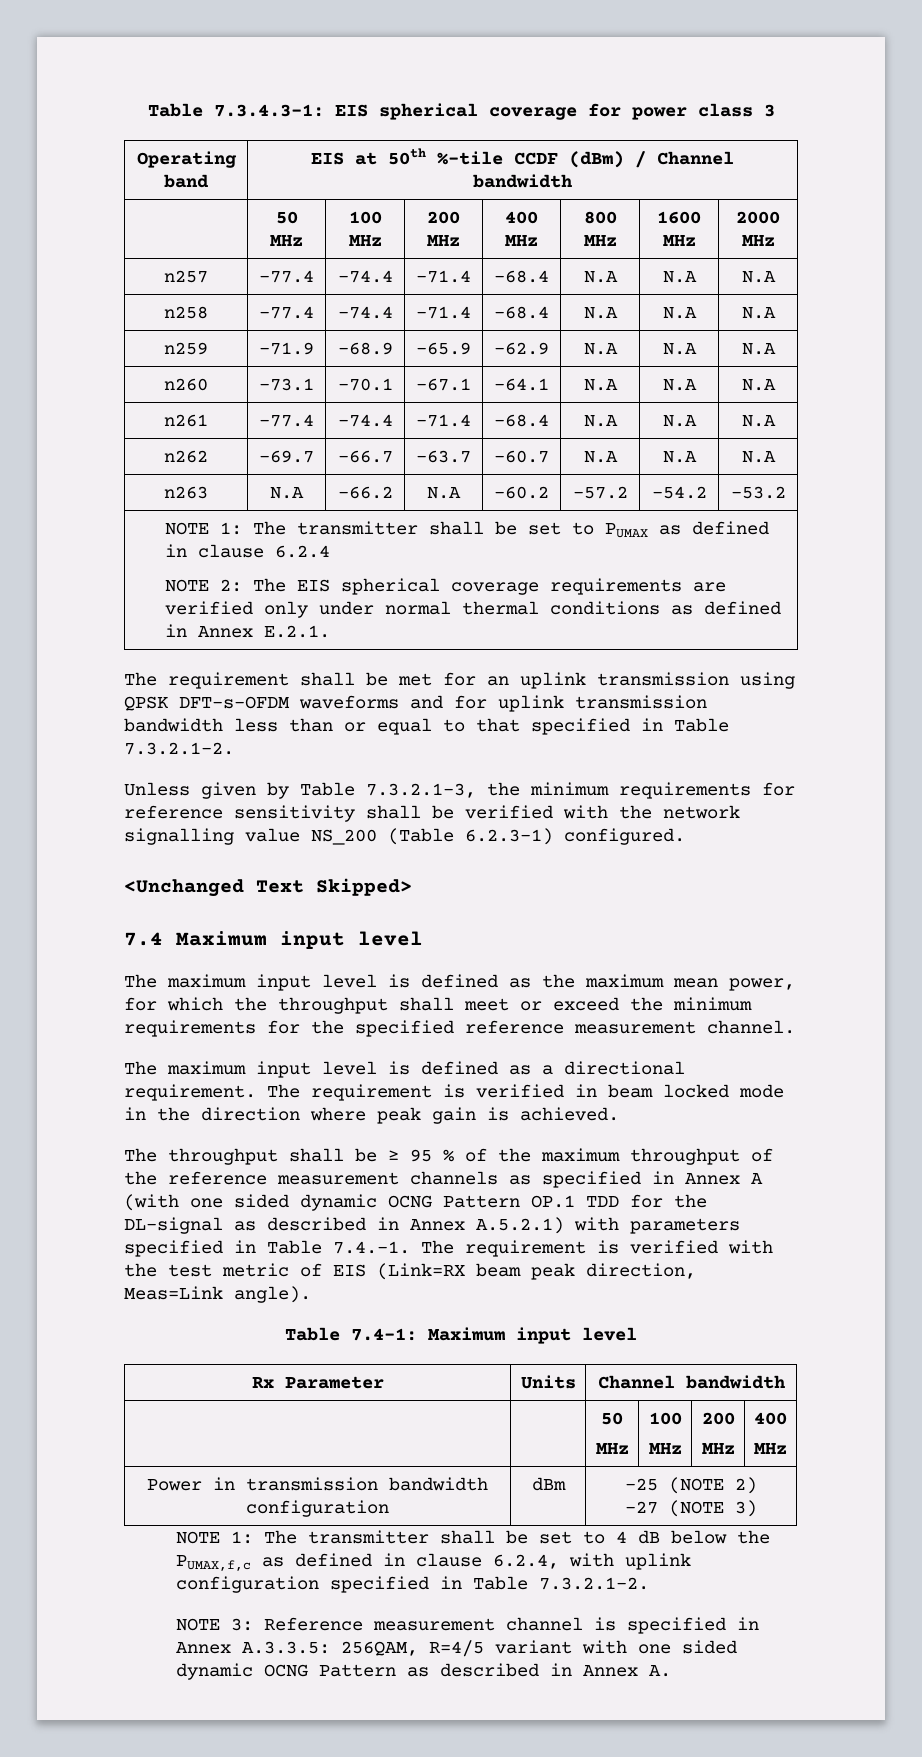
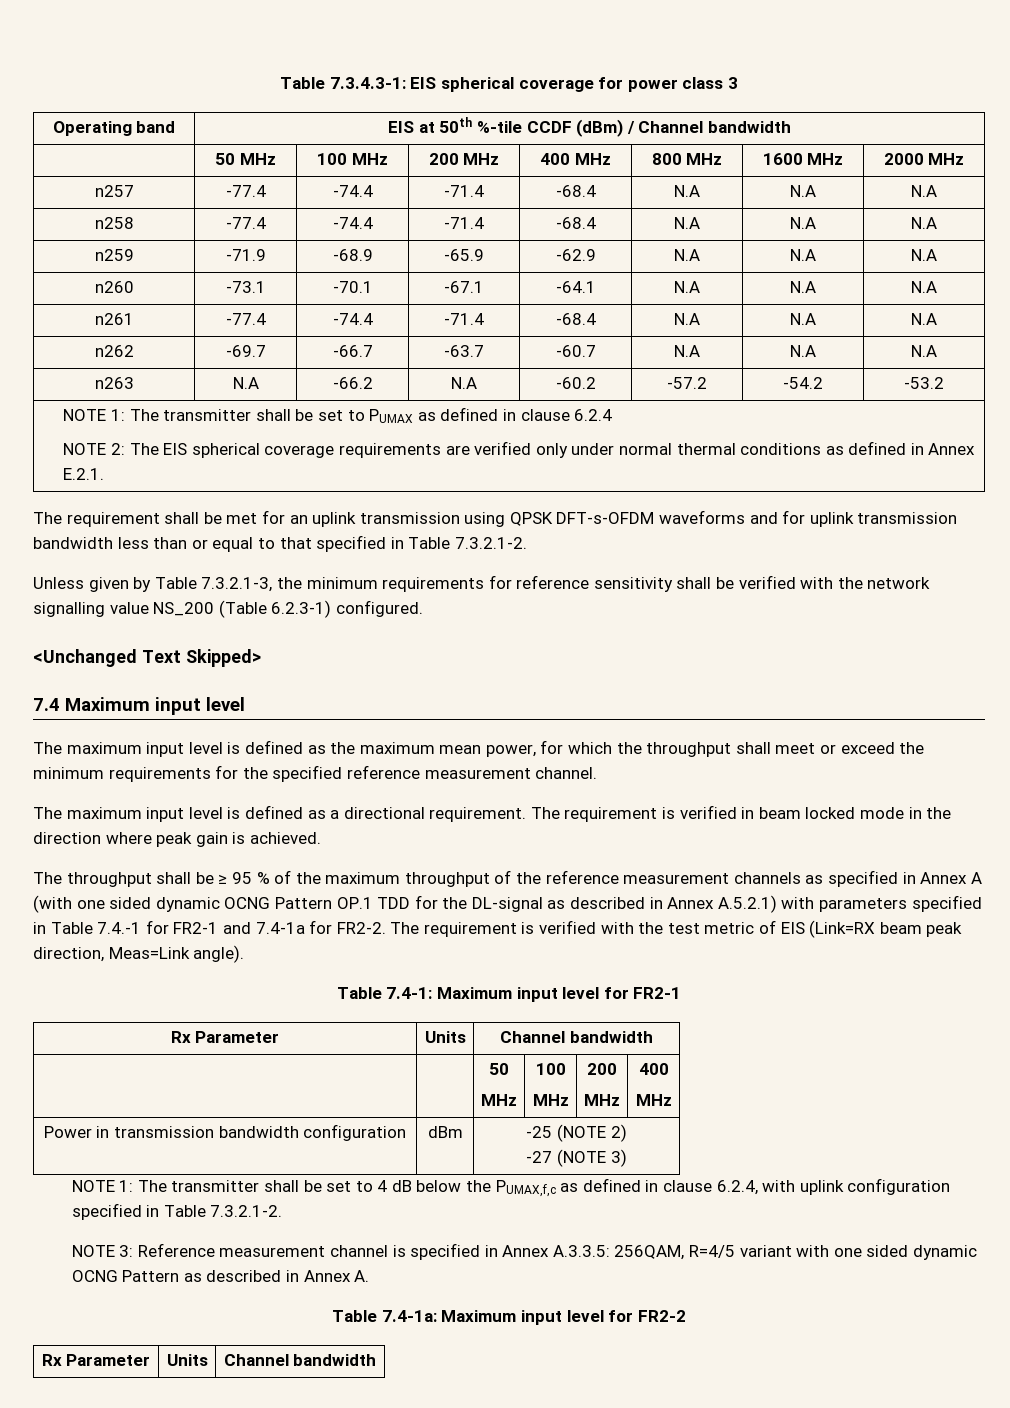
- The throughput shall be ≥ 95 % of the maximum throughput of the reference measurement channels as specified in Annex A (with one sided dynamic OCNG Pattern OP.1 TDD for the DL-signal as described in Annex A.5.2.1) with parameters specified in Table 7.4.-1. The requirement is verified with the test metric of EIS (Link=RX beam peak direction, Meas=Link angle).
+ The throughput shall be ≥ 95 % of the maximum throughput of the reference measurement channels as specified in Annex A (with one sided dynamic OCNG Pattern OP.1 TDD for the DL-signal as described in Annex A.5.2.1) with parameters specified in Table 7.4.-1 for FR2-1 and 7.4-1a for FR2-2. The requirement is verified with the test metric of EIS (Link=RX beam peak direction, Meas=Link angle).
- Table 7.4-1: Maximum input level
+ Table 7.4-1: Maximum input level for FR2-1
+ Table 7.4-1a: Maximum input level for FR2-2
+ Rx Parameter | Units | Channel bandwidth

